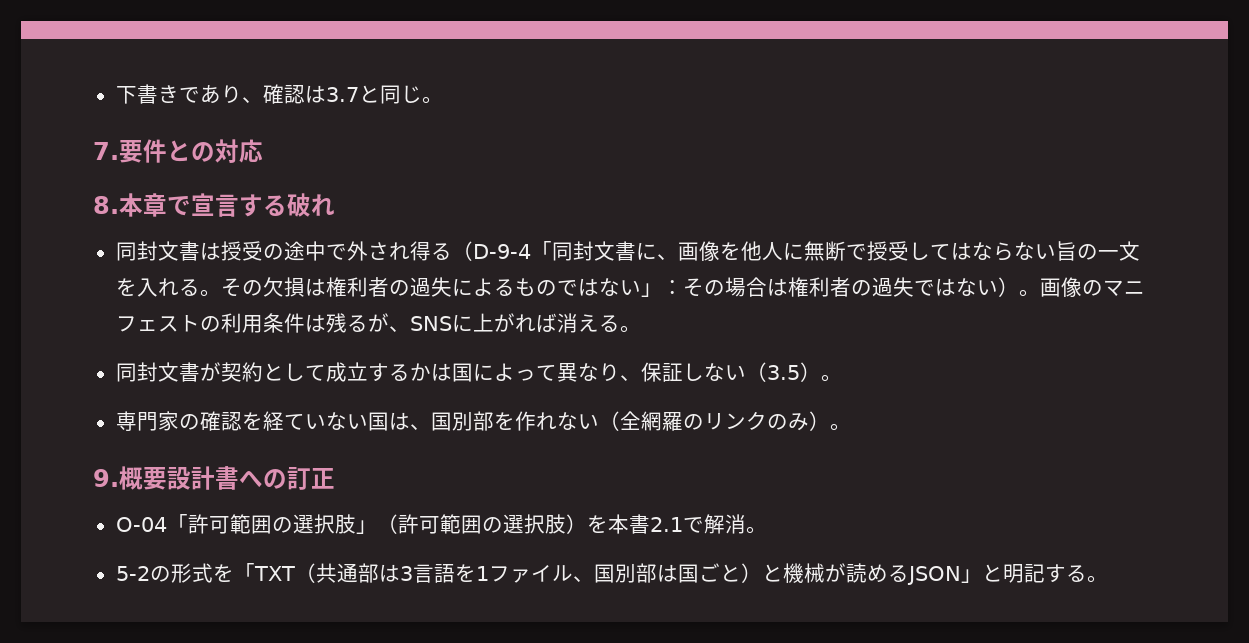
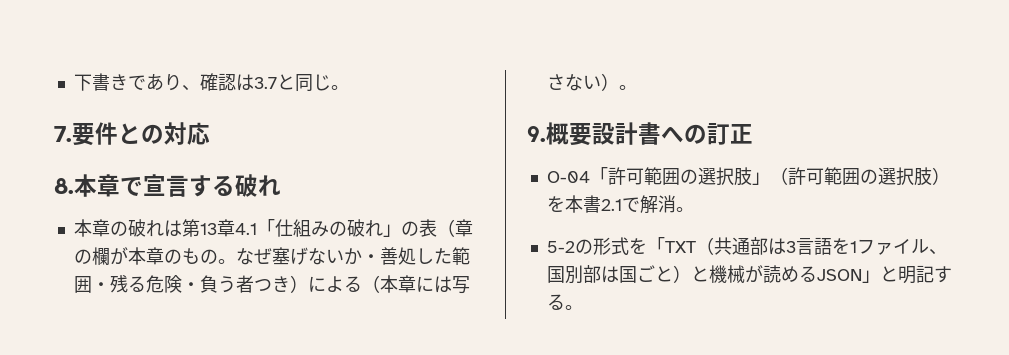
- 同封文書は授受の途中で外され得る（D-9-4「同封文書に、画像を他人に無断で授受してはならない旨の一文を入れる。その欠損は権利者の過失によるものではない」：その場合は権利者の過失ではない）。画像のマニフェストの利用条件は残るが、SNSに上がれば消える。
- 同封文書が契約として成立するかは国によって異なり、保証しない（3.5）。
- 専門家の確認を経ていない国は、国別部を作れない（全網羅のリンクのみ）。
+ 本章の破れは第13章4.1「仕組みの破れ」の表（章の欄が本章のもの。なぜ塞げないか・善処した範囲・残る危険・負う者つき）による（本章には写さない）。

